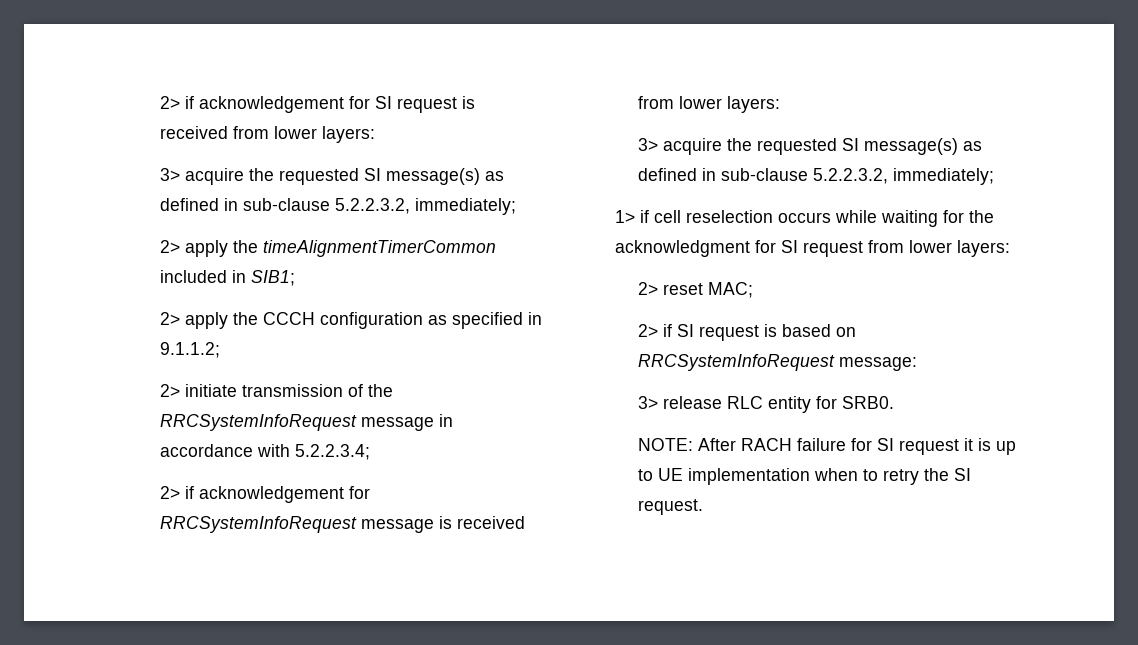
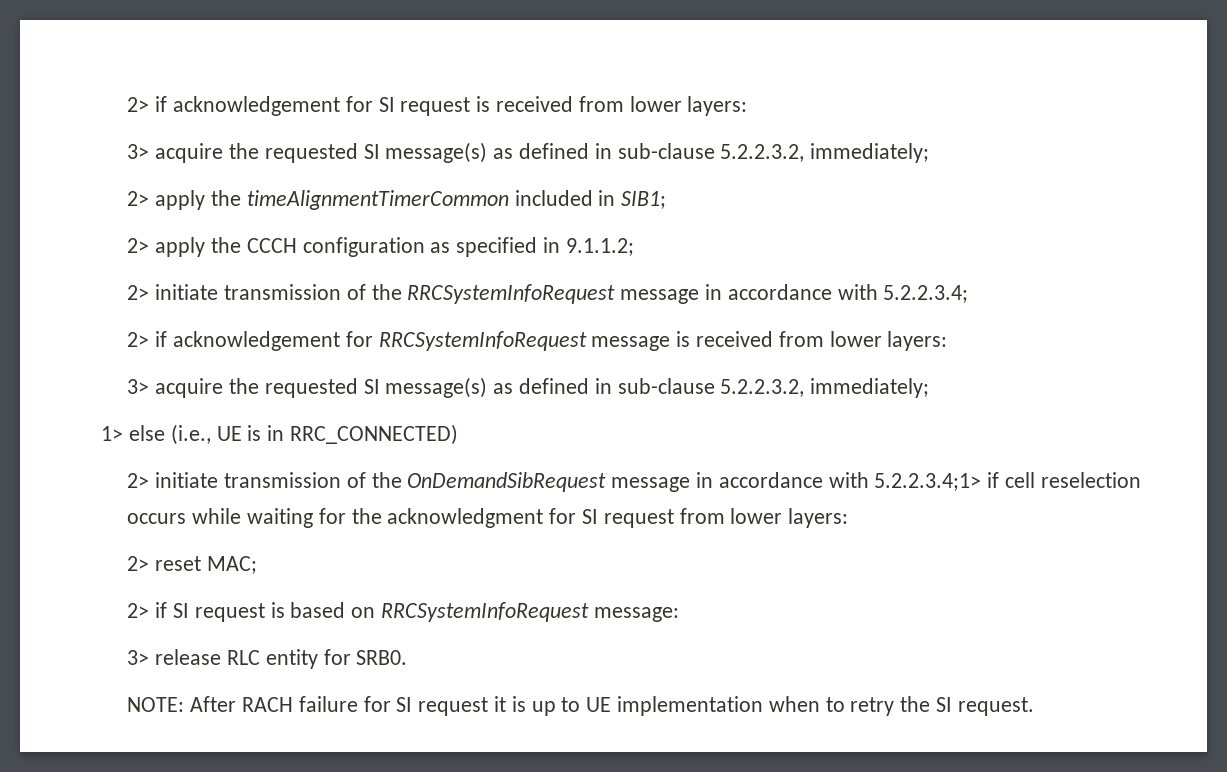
- 1> if cell reselection occurs while waiting for the acknowledgment for SI request from lower layers:
+ 1> else (i.e., UE is in RRC_CONNECTED)
+ 2> initiate transmission of the OnDemandSibRequest message in accordance with 5.2.2.3.4;1> if cell reselection occurs while waiting for the acknowledgment for SI request from lower layers:

